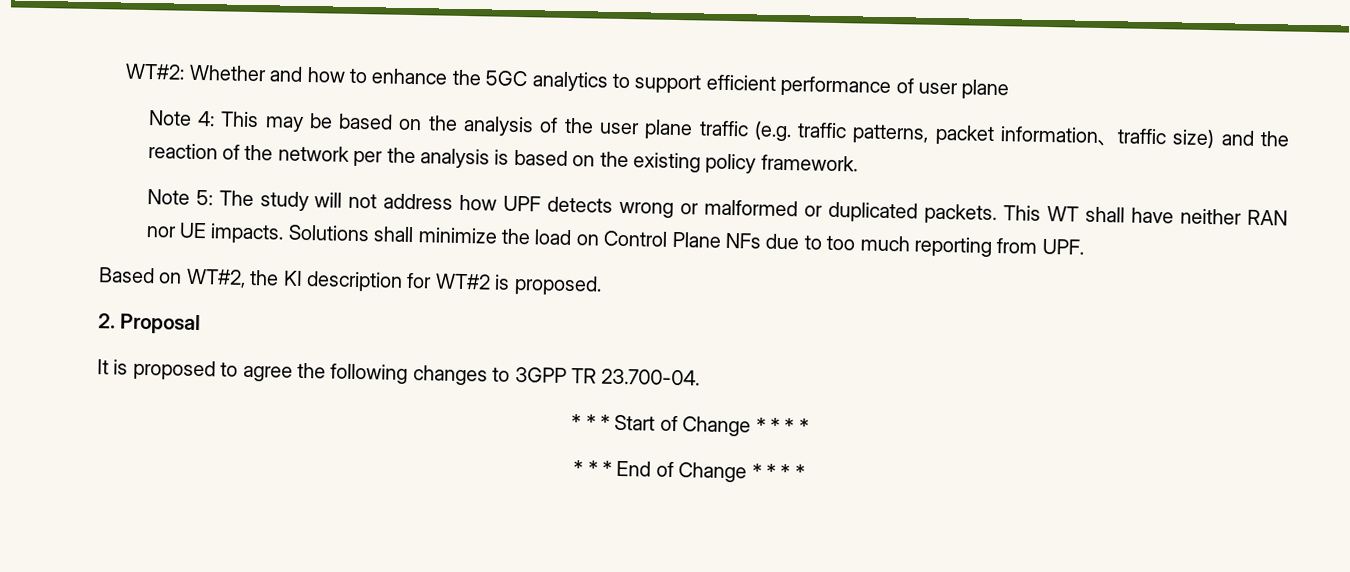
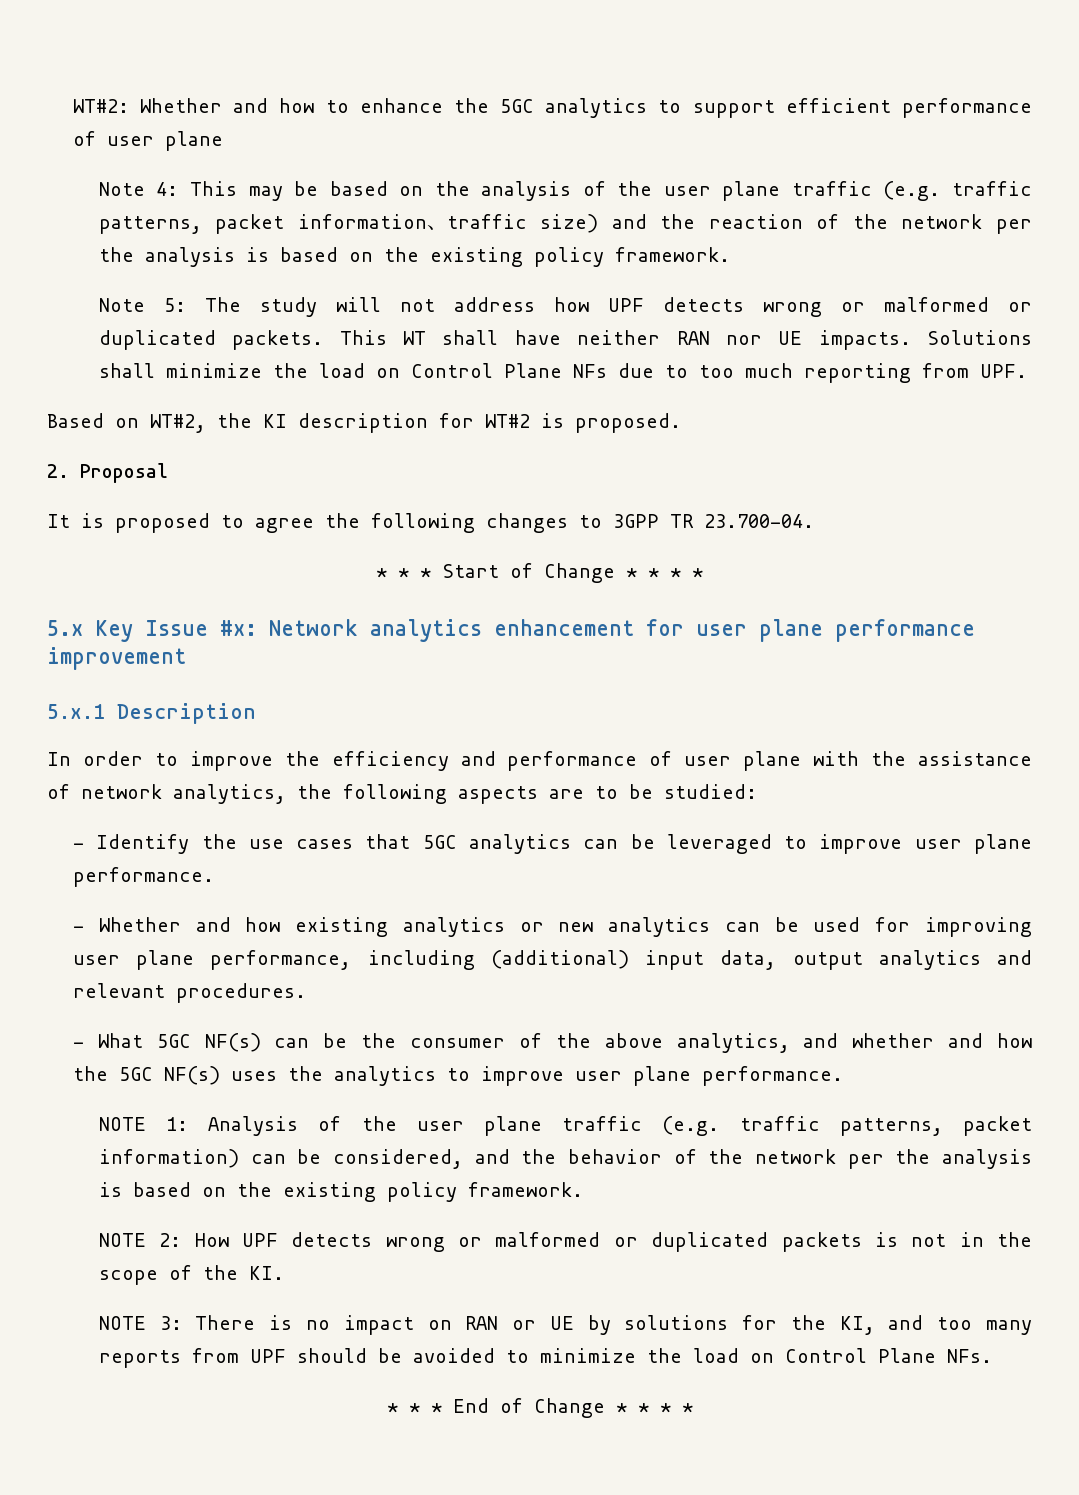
+ 5.x Key Issue #x: Network analytics enhancement for user plane performance improvement
+ 5.x.1 Description
+ In order to improve the efficiency and performance of user plane with the assistance of network analytics, the following aspects are to be studied:
+ - Identify the use cases that 5GC analytics can be leveraged to improve user plane performance.
+ - Whether and how existing analytics or new analytics can be used for improving user plane performance, including (additional) input data, output analytics and relevant procedures.
+ - What 5GC NF(s) can be the consumer of the above analytics, and whether and how the 5GC NF(s) uses the analytics to improve user plane performance.
+ NOTE 1: Analysis of the user plane traffic (e.g. traffic patterns, packet information) can be considered, and the behavior of the network per the analysis is based on the existing policy framework.
+ NOTE 2: How UPF detects wrong or malformed or duplicated packets is not in the scope of the KI.
+ NOTE 3: There is no impact on RAN or UE by solutions for the KI, and too many reports from UPF should be avoided to minimize the load on Control Plane NFs.

